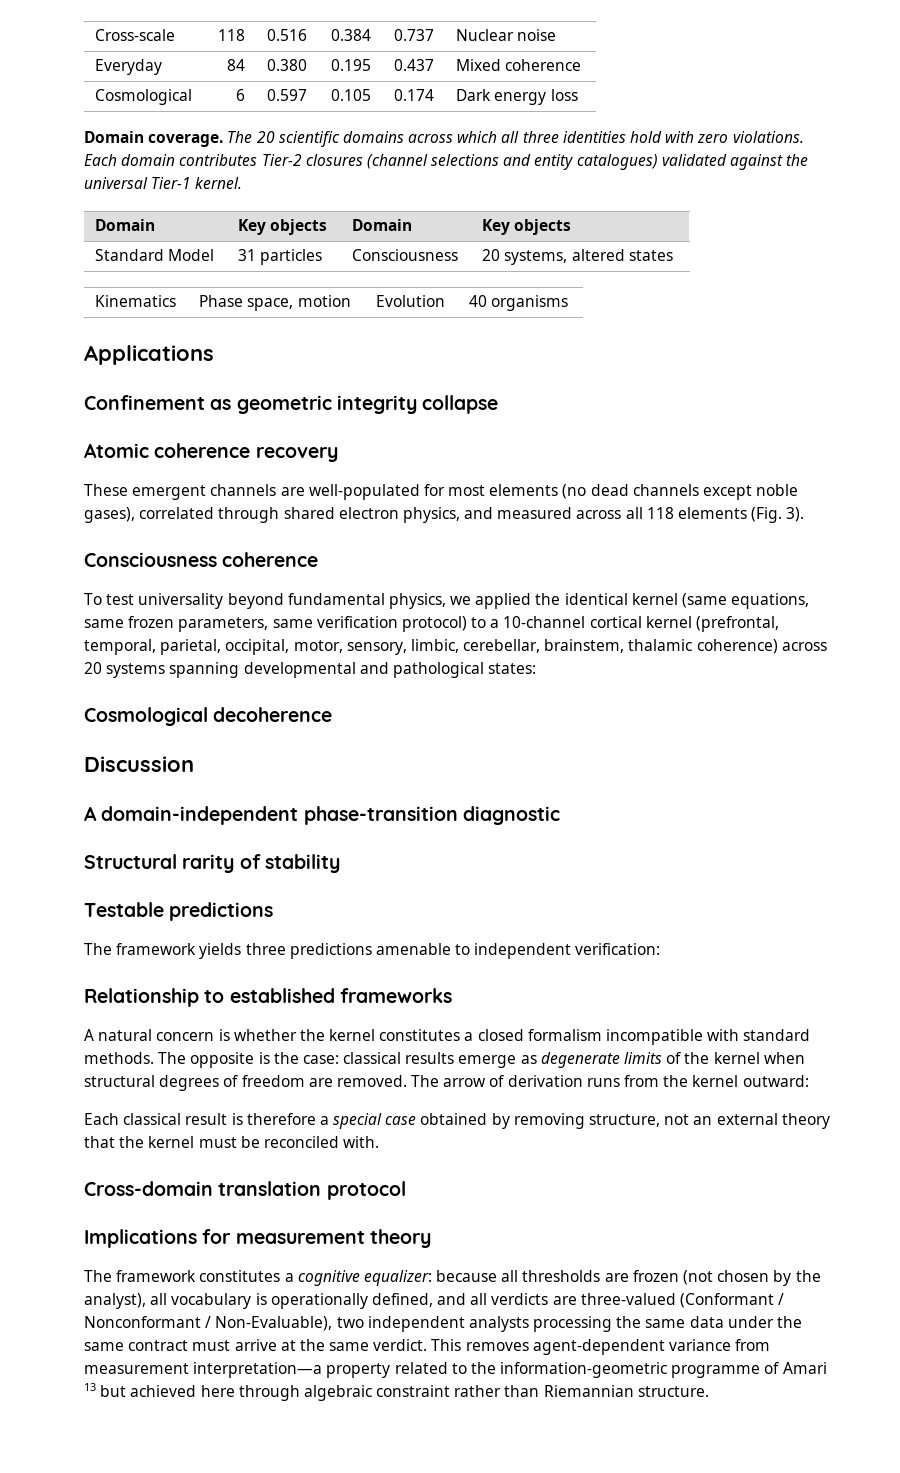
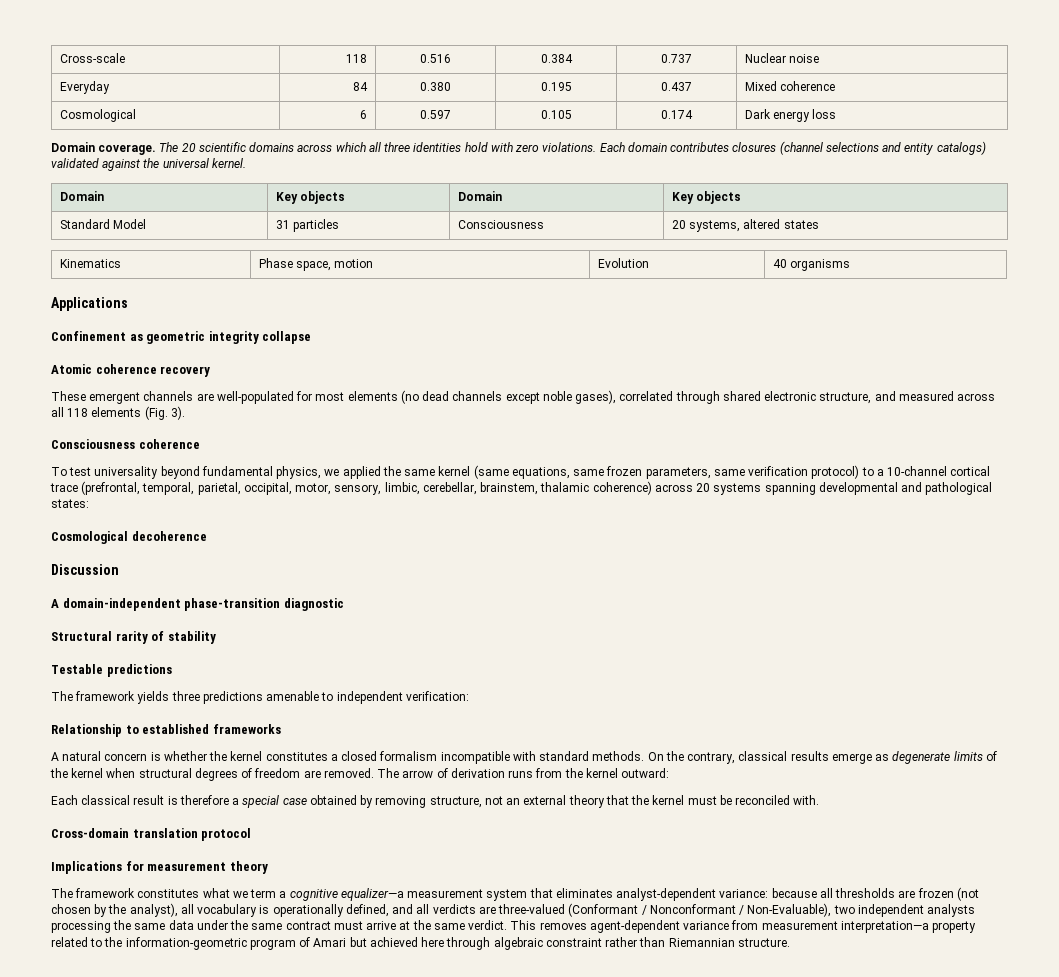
- Each domain contributes Tier-2 closures (channel selections and entity catalogues) validated against the universal Tier-1 kernel.
+ Each domain contributes closures (channel selections and entity catalogs) validated against the universal kernel.
- These emergent channels are well-populated for most elements (no dead channels except noble gases), correlated through shared electron physics, and measured across all 118 elements (Fig. 3).
+ These emergent channels are well-populated for most elements (no dead channels except noble gases), correlated through shared electronic structure, and measured across all 118 elements (Fig. 3).
- To test universality beyond fundamental physics, we applied the identical kernel (same equations, same frozen parameters, same verification protocol) to a 10-channel cortical kernel (prefrontal, temporal, parietal, occipital, motor, sensory, limbic, cerebellar, brainstem, thalamic coherence) across 20 systems spanning developmental and pathological states:
+ To test universality beyond fundamental physics, we applied the same kernel (same equations, same frozen parameters, same verification protocol) to a 10-channel cortical trace (prefrontal, temporal, parietal, occipital, motor, sensory, limbic, cerebellar, brainstem, thalamic coherence) across 20 systems spanning developmental and pathological states:
- The opposite is the case: classical results emerge as degenerate limits of the kernel when structural degrees of freedom are removed.
+ On the contrary, classical results emerge as degenerate limits of the kernel when structural degrees of freedom are removed.
- The framework constitutes a cognitive equalizer: because all thresholds are frozen (not chosen by the analyst), all vocabulary is operationally defined, and all verdicts are three-valued (Conformant / Nonconformant / Non-Evaluable), two independent analysts processing the same data under the same contract must arrive at the same verdict.
+ The framework constitutes what we term a cognitive equalizer—a measurement system that eliminates analyst-dependent variance: because all thresholds are frozen (not chosen by the analyst), all vocabulary is operationally defined, and all verdicts are three-valued (Conformant / Nonconformant / Non-Evaluable), two independent analysts processing the same data under the same contract must arrive at the same verdict.
- This removes agent-dependent variance from measurement interpretation—a property related to the information-geometric programme of Amari 13 but achieved here through algebraic constraint rather than Riemannian structure.
+ This removes agent-dependent variance from measurement interpretation—a property related to the information-geometric program of Amari but achieved here through algebraic constraint rather than Riemannian structure.

